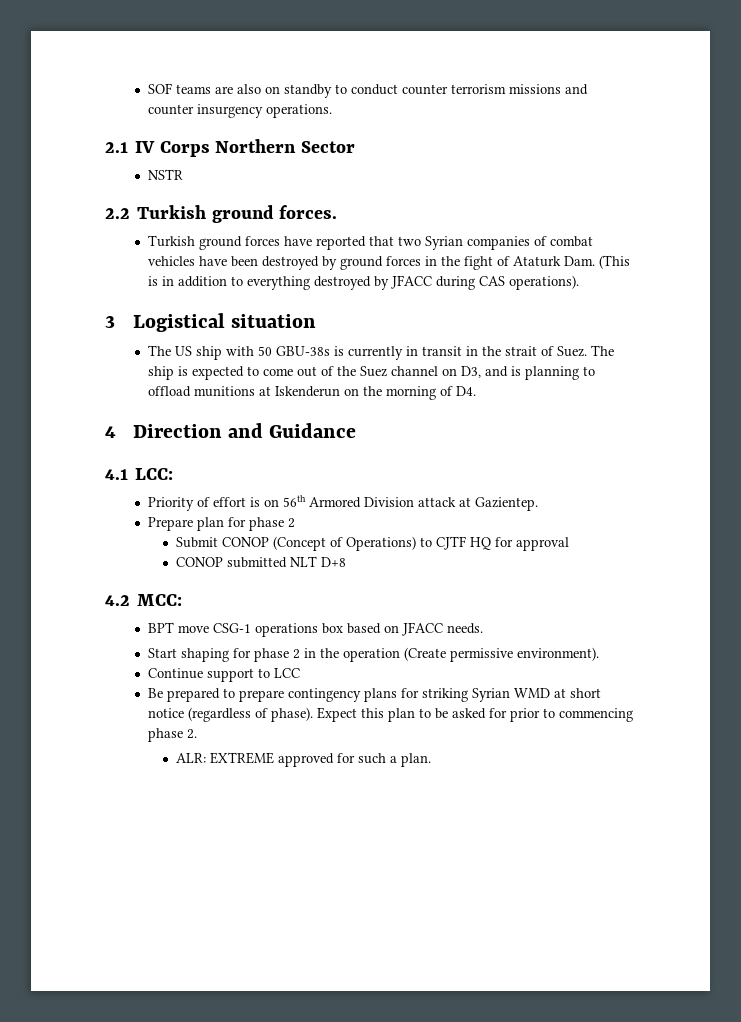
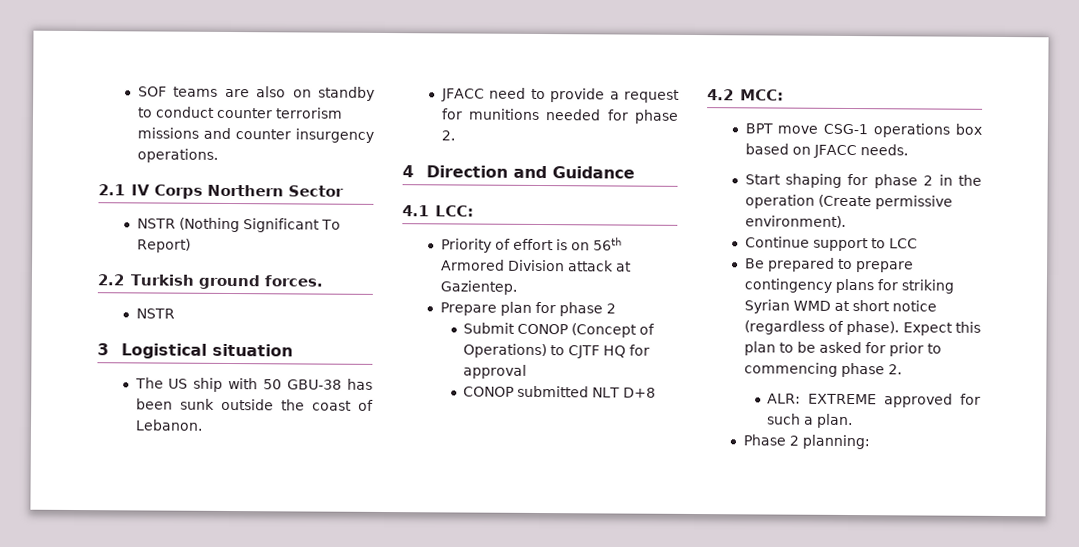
- NSTR
+ NSTR (Nothing Significant To Report)
  2.2 Turkish ground forces.
- Turkish ground forces have reported that two Syrian companies of combat vehicles have been destroyed by ground forces in the fight of Ataturk Dam. (This is in addition to everything destroyed by JFACC during CAS operations).
+ NSTR
- The US ship with 50 GBU-38s is currently in transit in the strait of Suez. The ship is expected to come out of the Suez channel on D3, and is planning to offload munitions at Iskenderun on the morning of D4.
+ The US ship with 50 GBU-38 has been sunk outside the coast of Lebanon.
+ JFACC need to provide a request for munitions needed for phase 2.
+ Phase 2 planning:

